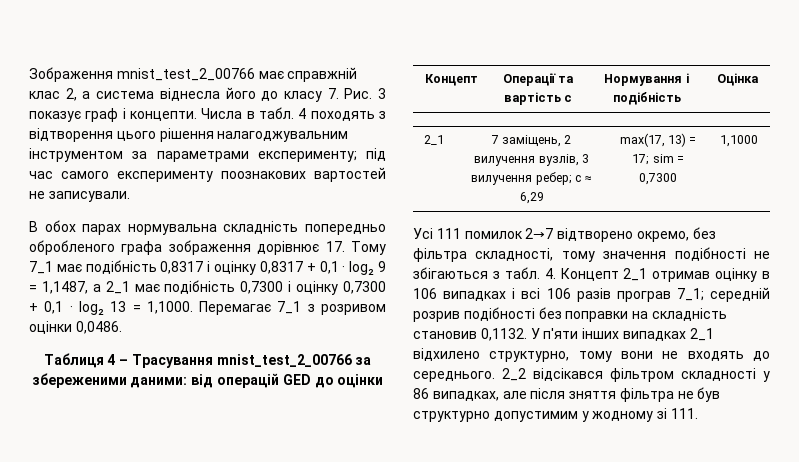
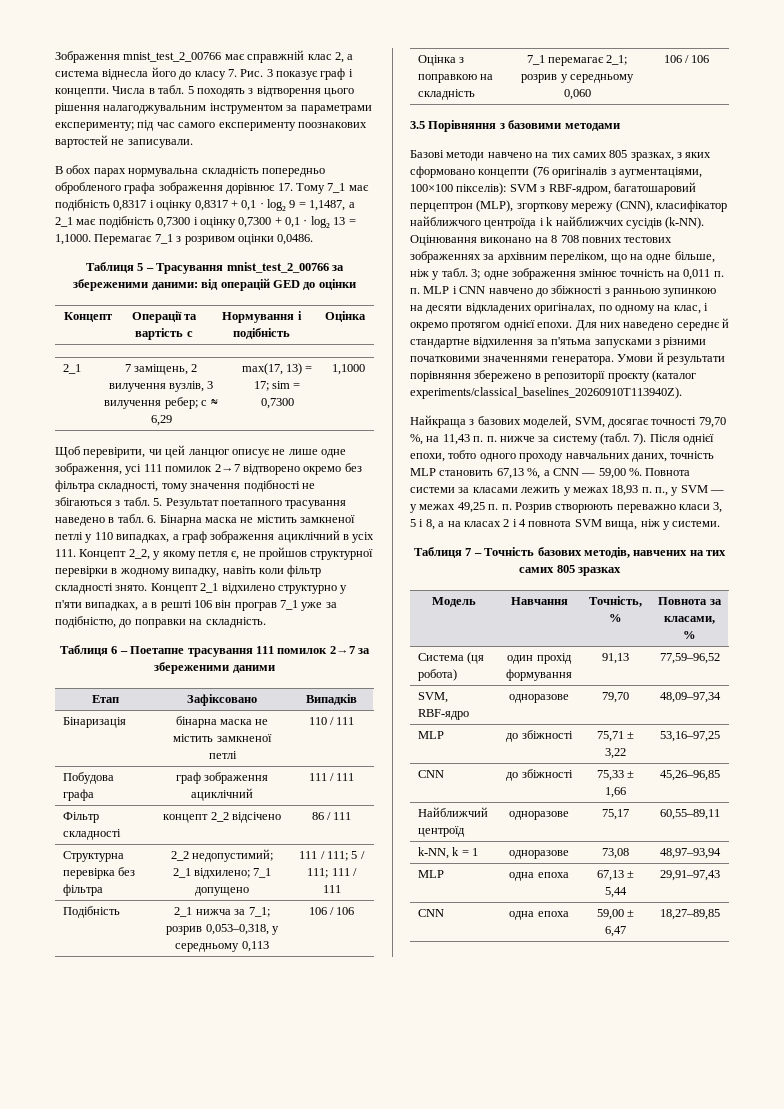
- 4 походять з відтворення цього рішення налагоджувальним інструментом за параметрами експерименту; під час самого експерименту поознакових вартостей не записували.
+ 5 походять з відтворення цього рішення налагоджувальним інструментом за параметрами експерименту; під час самого експерименту поознакових вартостей не записували.
- Таблиця 4 – Трасування mnist_test_2_00766 за збереженими даними: від операцій GED до оцінки
+ Таблиця 5 – Трасування mnist_test_2_00766 за збереженими даними: від операцій GED до оцінки
- Усі 111 помилок 2→7 відтворено окремо, без фільтра складності, тому значення подібності не збігаються з табл.
+ Щоб перевірити, чи цей ланцюг описує не лише одне зображення, усі 111 помилок 2→7 відтворено окремо без фільтра складності, тому значення подібності не збігаються з табл.
- 4. Концепт 2_1 отримав оцінку в 106 випадках і всі 106 разів програв 7_1; середній розрив подібності без поправки на складність становив 0,1132. У п'яти інших випадках 2_1 відхилено структурно, тому вони не входять до середнього. 2_2 відсікався фільтром складності у 86 випадках, але після зняття фільтра не був структурно допустимим у жодному зі 111.
+ 5. Результат поетапного трасування наведено в табл. 6. Бінарна маска не містить замкненої петлі у 110 випадках, а граф зображення ациклічний в усіх 111. Концепт 2_2, у якому петля є, не пройшов структурної перевірки в жодному випадку, навіть коли фільтр складності знято. Концепт 2_1 відхилено структурно у п'яти випадках, а в решті 106 він програв 7_1 уже за подібністю, до поправки на складність.
+ Таблиця 6 – Поетапне трасування 111 помилок 2→7 за збереженими даними
+ Етап | Зафіксовано | Випадків
+ Бінаризація | бінарна маска не містить замкненої петлі | 110 / 111
+ Побудова графа | граф зображення ациклічний | 111 / 111
+ Фільтр складності | концепт 2_2 відсічено | 86 / 111
+ Структурна перевірка без фільтра | 2_2 недопустимий; 2_1 відхилено; 7_1 допущено | 111 / 111; 5 / 111; 111 / 111
+ Подібність | 2_1 нижча за 7_1; розрив 0,053–0,318, у середньому 0,113 | 106 / 106
+ Оцінка з поправкою на складність | 7_1 перемагає 2_1; розрив у середньому 0,060 | 106 / 106
+ 3.5 Порівняння з базовими методами
+ Базові методи навчено на тих самих 805 зразках, з яких сформовано концепти (76 оригіналів з аугментаціями, 100×100 пікселів): SVM з RBF-ядром, багатошаровий перцептрон (MLP), згорткову мережу (CNN), класифікатор найближчого центроїда і k найближчих сусідів (k-NN). Оцінювання виконано на 8 708 повних тестових зображеннях за архівним переліком, що на одне більше, ніж у табл. 3; одне зображення змінює точність на 0,011 п. п. MLP і CNN навчено до збіжності з ранньою зупинкою на десяти відкладених оригіналах, по одному на клас, і окремо протягом однієї епохи. Для них наведено середнє й стандартне відхилення за п'ятьма запусками з різними початковими значеннями генератора. Умови й результати порівняння збережено в репозиторії проєкту (каталог experiments/classical_baselines_20260910T113940Z).
+ Найкраща з базових моделей, SVM, досягає точності 79,70 %, на 11,43 п. п. нижче за систему (табл. 7). Після однієї епохи, тобто одного проходу навчальних даних, точність MLP становить 67,13 %, а CNN — 59,00 %. Повнота системи за класами лежить у межах 18,93 п. п., у SVM — у межах 49,25 п. п. Розрив створюють переважно класи 3, 5 і 8, а на класах 2 і 4 повнота SVM вища, ніж у системи.
+ Таблиця 7 – Точність базових методів, навчених на тих самих 805 зразках
+ Модель | Навчання | Точність, % | Повнота за класами, %
+ Система (ця робота) | один прохід формування | 91,13 | 77,59–96,52
+ SVM, RBF-ядро | одноразове | 79,70 | 48,09–97,34
+ MLP | до збіжності | 75,71 ± 3,22 | 53,16–97,25
+ CNN | до збіжності | 75,33 ± 1,66 | 45,26–96,85
+ Найближчий центроїд | одноразове | 75,17 | 60,55–89,11
+ k-NN, k = 1 | одноразове | 73,08 | 48,97–93,94
+ MLP | одна епоха | 67,13 ± 5,44 | 29,91–97,43
+ CNN | одна епоха | 59,00 ± 6,47 | 18,27–89,85

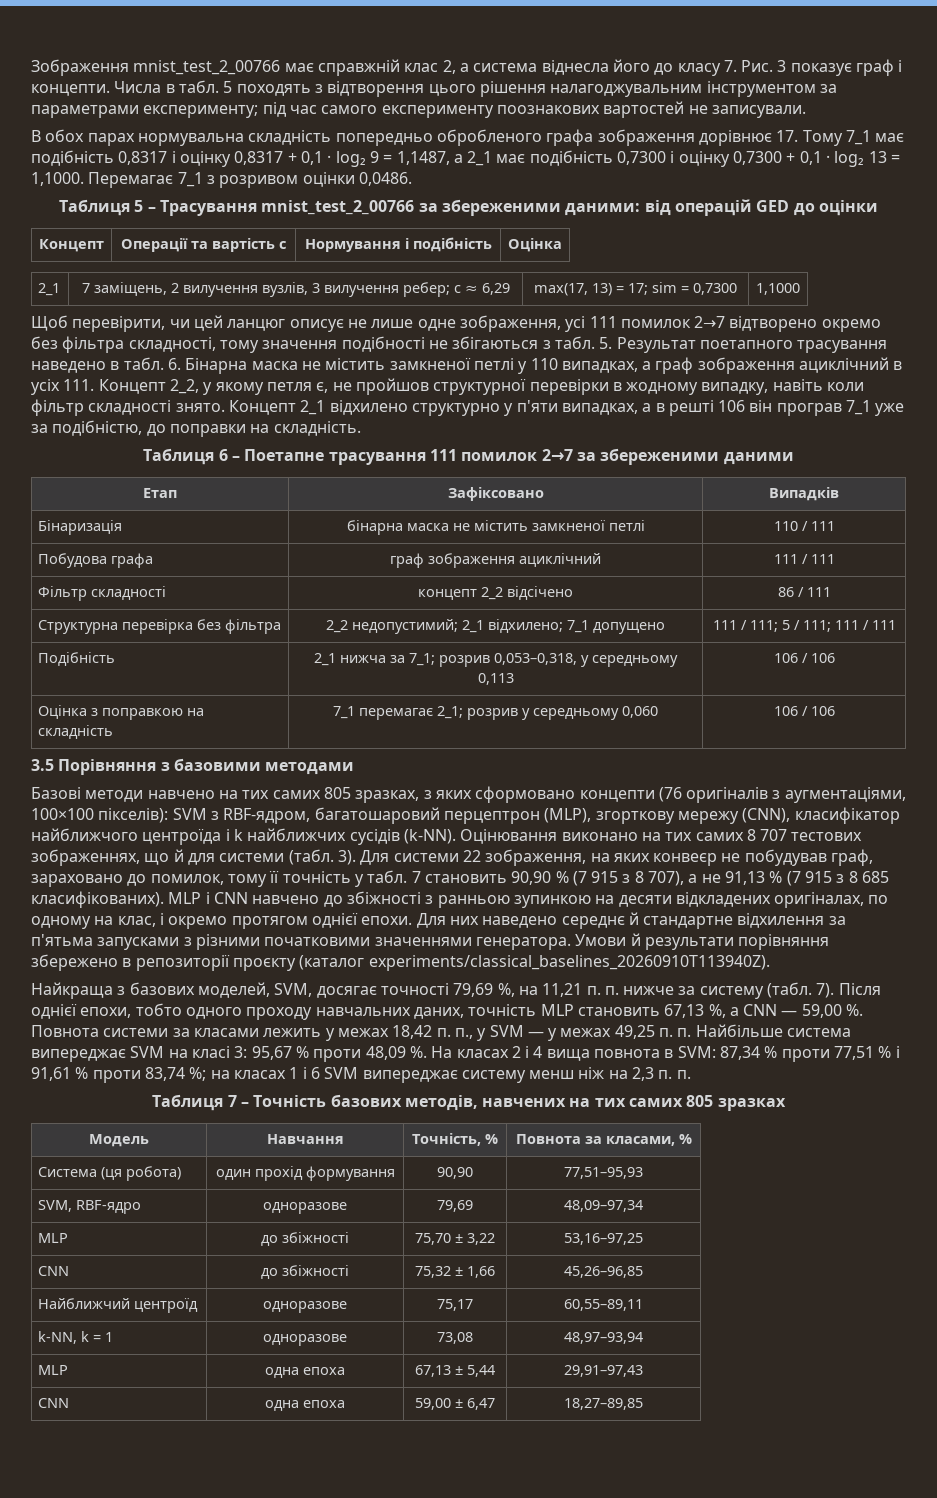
- Оцінювання виконано на 8 708 повних тестових зображеннях за архівним переліком, що на одне більше, ніж у табл. 3; одне зображення змінює точність на 0,011 п. п. MLP і CNN навчено до збіжності з ранньою зупинкою на десяти відкладених оригіналах, по одному на клас, і окремо протягом однієї епохи.
+ Оцінювання виконано на тих самих 8 707 тестових зображеннях, що й для системи (табл. 3). Для системи 22 зображення, на яких конвеєр не побудував граф, зараховано до помилок, тому її точність у табл. 7 становить 90,90 % (7 915 з 8 707), а не 91,13 % (7 915 з 8 685 класифікованих). MLP і CNN навчено до збіжності з ранньою зупинкою на десяти відкладених оригіналах, по одному на клас, і окремо протягом однієї епохи.
- Найкраща з базових моделей, SVM, досягає точності 79,70 %, на 11,43 п. п. нижче за систему (табл.
+ Найкраща з базових моделей, SVM, досягає точності 79,69 %, на 11,21 п. п. нижче за систему (табл.
- Повнота системи за класами лежить у межах 18,93 п. п., у SVM — у межах 49,25 п. п. Розрив створюють переважно класи 3, 5 і 8, а на класах 2 і 4 повнота SVM вища, ніж у системи.
+ Повнота системи за класами лежить у межах 18,42 п. п., у SVM — у межах 49,25 п. п. Найбільше система випереджає SVM на класі 3: 95,67 % проти 48,09 %. На класах 2 і 4 вища повнота в SVM: 87,34 % проти 77,51 % і 91,61 % проти 83,74 %; на класах 1 і 6 SVM випереджає систему менш ніж на 2,3 п. п.
- Система (ця робота) | один прохід формування | 91,13 | 77,59–96,52
+ Система (ця робота) | один прохід формування | 90,90 | 77,51–95,93
- SVM, RBF-ядро | одноразове | 79,70 | 48,09–97,34
+ SVM, RBF-ядро | одноразове | 79,69 | 48,09–97,34
- MLP | до збіжності | 75,71 ± 3,22 | 53,16–97,25
+ MLP | до збіжності | 75,70 ± 3,22 | 53,16–97,25
- CNN | до збіжності | 75,33 ± 1,66 | 45,26–96,85
+ CNN | до збіжності | 75,32 ± 1,66 | 45,26–96,85

